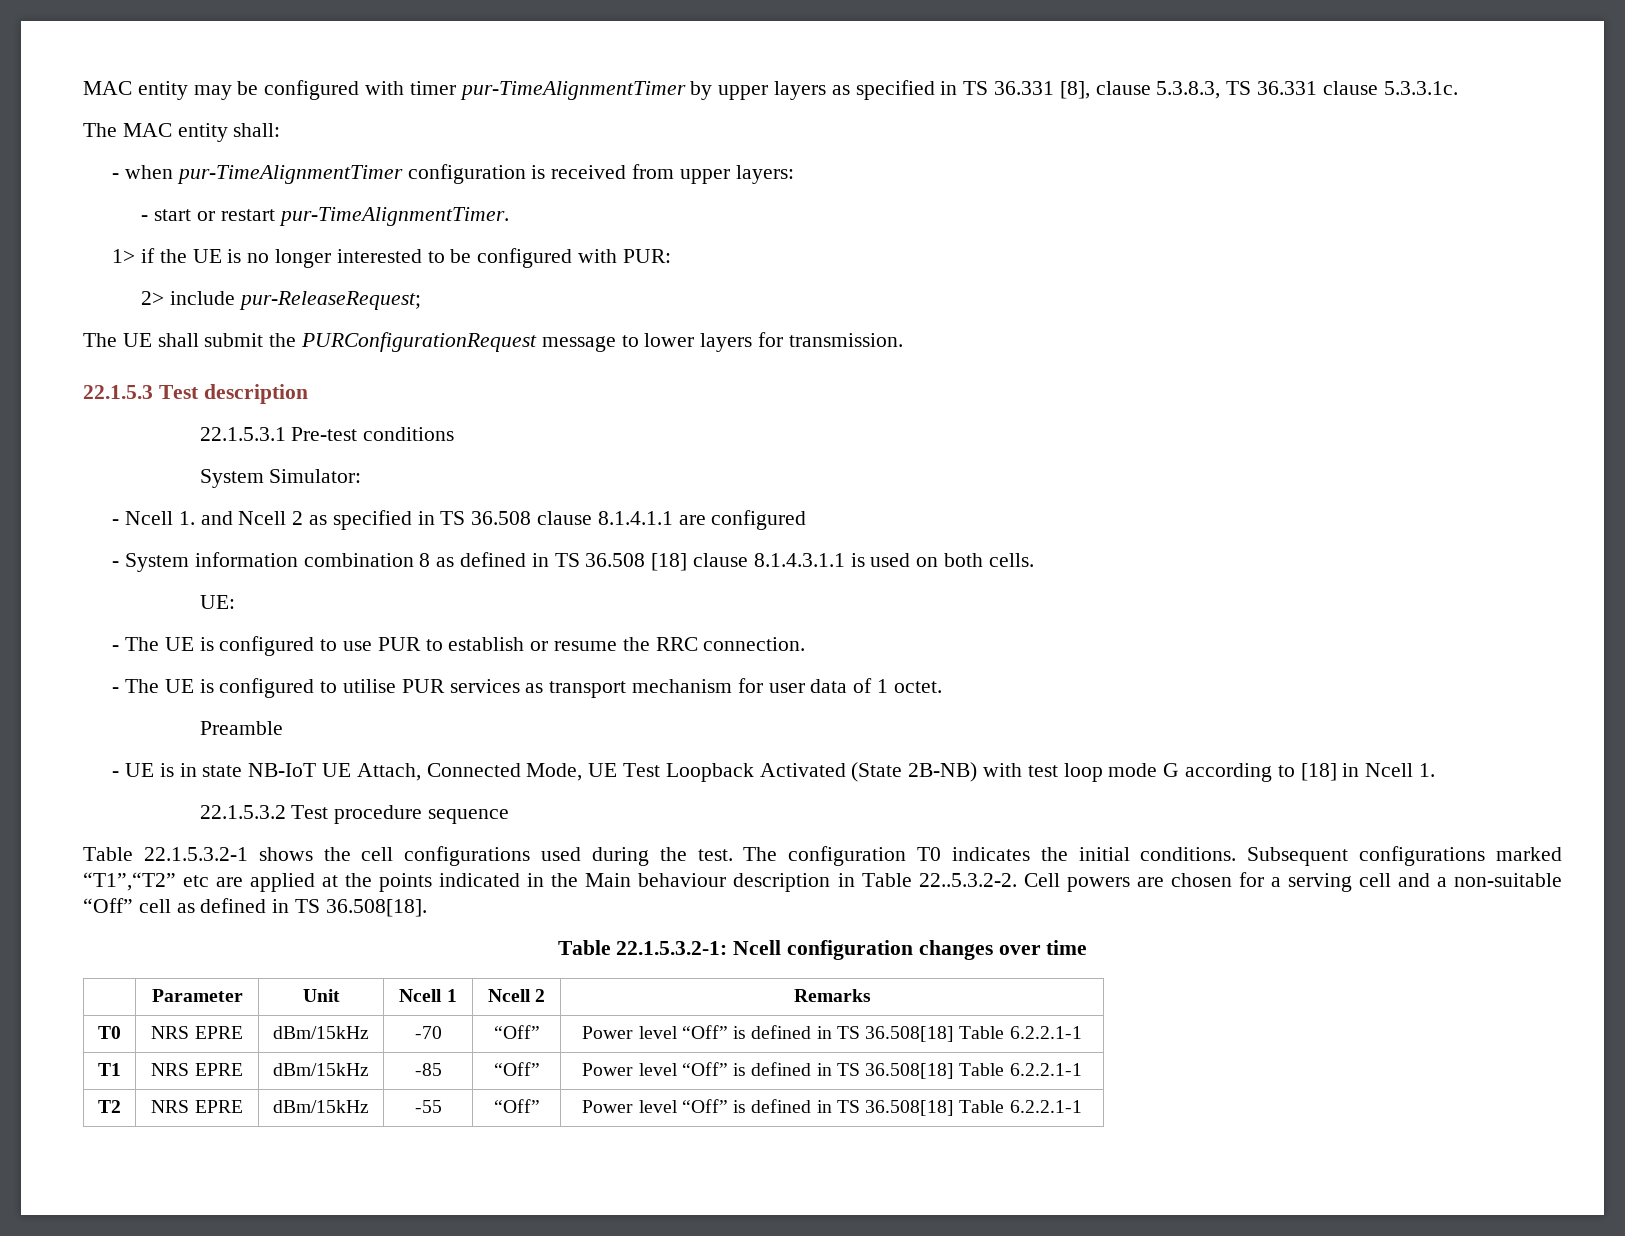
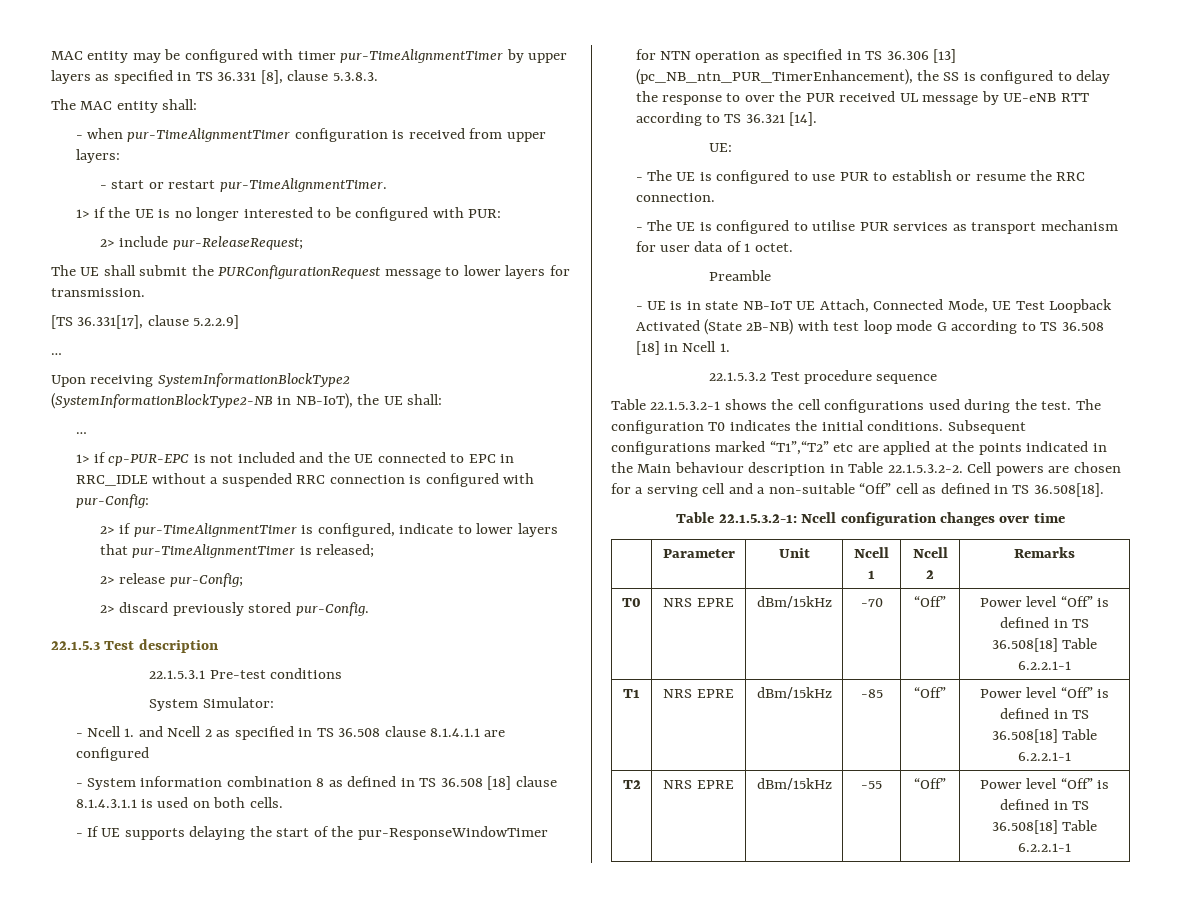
- MAC entity may be configured with timer pur-TimeAlignmentTimer by upper layers as specified in TS 36.331 [8], clause 5.3.8.3, TS 36.331 clause 5.3.3.1c.
+ MAC entity may be configured with timer pur-TimeAlignmentTimer by upper layers as specified in TS 36.331 [8], clause 5.3.8.3.
+ [TS 36.331[17], clause 5.2.2.9]
+ …
+ Upon receiving SystemInformationBlockType2 (SystemInformationBlockType2-NB in NB-IoT), the UE shall:
+ …
+ 1> if cp-PUR-EPC is not included and the UE connected to EPC in RRC_IDLE without a suspended RRC connection is configured with pur-Config:
+ 2> if pur-TimeAlignmentTimer is configured, indicate to lower layers that pur-TimeAlignmentTimer is released;
+ 2> release pur-Config;
+ 2> discard previously stored pur-Config.
+ - If UE supports delaying the start of the pur-ResponseWindowTimer for NTN operation as specified in TS 36.306 [13] (pc_NB_ntn_PUR_TimerEnhancement), the SS is configured to delay the response to over the PUR received UL message by UE-eNB RTT according to TS 36.321 [14].
- - UE is in state NB-IoT UE Attach, Connected Mode, UE Test Loopback Activated (State 2B-NB) with test loop mode G according to [18] in Ncell 1.
+ - UE is in state NB-IoT UE Attach, Connected Mode, UE Test Loopback Activated (State 2B-NB) with test loop mode G according to TS 36.508 [18] in Ncell 1.
- Subsequent configurations marked “T1”,“T2” etc are applied at the points indicated in the Main behaviour description in Table 22..5.3.2-2. Cell powers are chosen for a serving cell and a non-suitable “Off” cell as defined in TS 36.508[18].
+ Subsequent configurations marked “T1”,“T2” etc are applied at the points indicated in the Main behaviour description in Table 22.1.5.3.2-2. Cell powers are chosen for a serving cell and a non-suitable “Off” cell as defined in TS 36.508[18].

